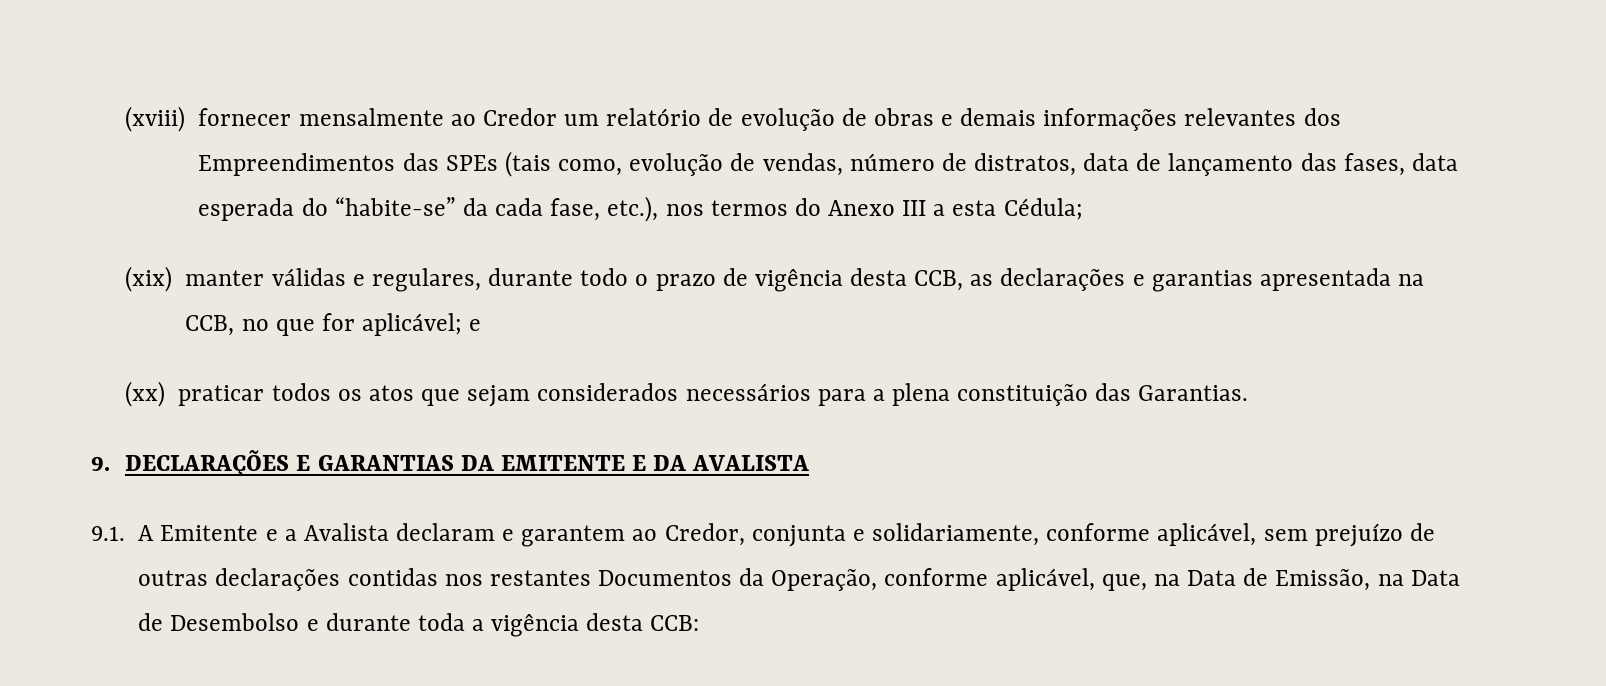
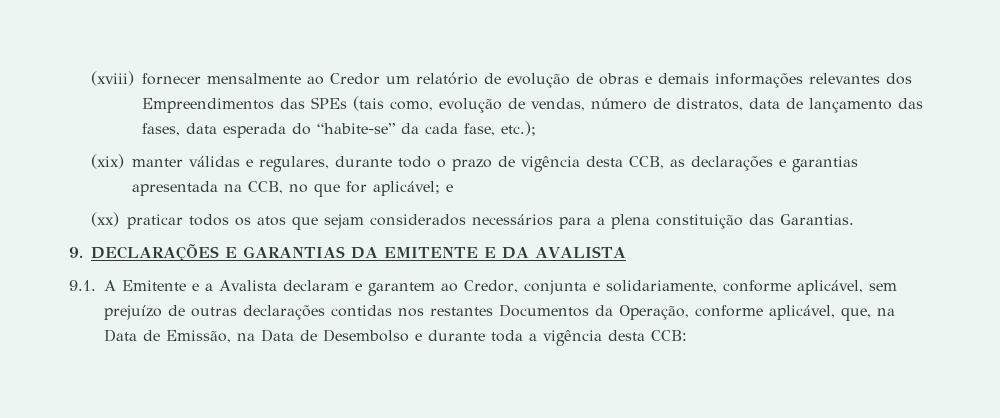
- (xviii) fornecer mensalmente ao Credor um relatório de evolução de obras e demais informações relevantes dos Empreendimentos das SPEs (tais como, evolução de vendas, número de distratos, data de lançamento das fases, data esperada do “habite-se” da cada fase, etc.), nos termos do Anexo III a esta Cédula;
+ (xviii) fornecer mensalmente ao Credor um relatório de evolução de obras e demais informações relevantes dos Empreendimentos das SPEs (tais como, evolução de vendas, número de distratos, data de lançamento das fases, data esperada do “habite-se” da cada fase, etc.);

